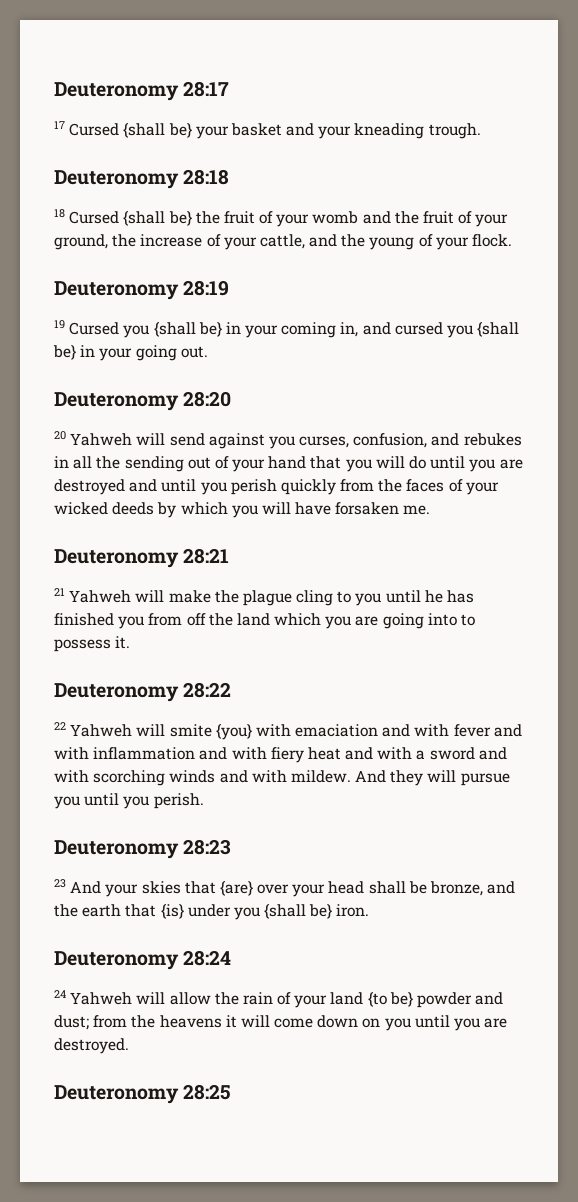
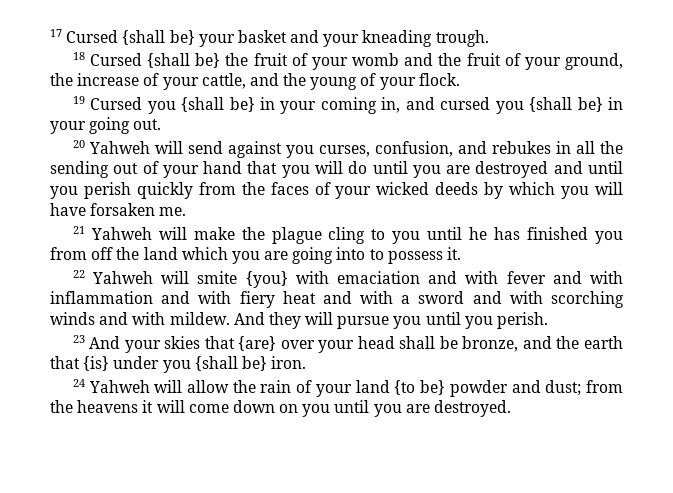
- Deuteronomy 28:17
- Deuteronomy 28:18
- Deuteronomy 28:19
- Deuteronomy 28:20
- Deuteronomy 28:21
- Deuteronomy 28:22
- Deuteronomy 28:23
- Deuteronomy 28:24
- Deuteronomy 28:25

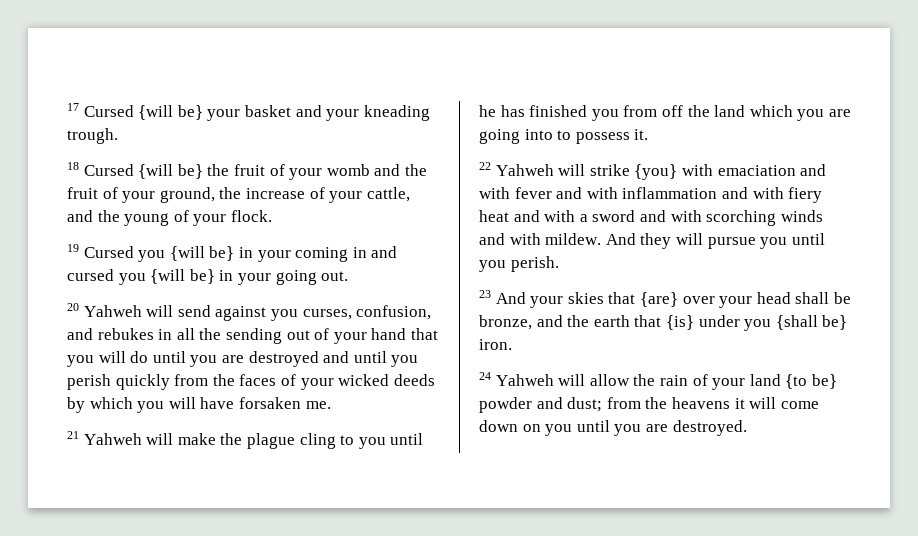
- 17 Cursed {shall be} your basket and your kneading trough.
+ 17 Cursed {will be} your basket and your kneading trough.
- 18 Cursed {shall be} the fruit of your womb and the fruit of your ground, the increase of your cattle, and the young of your flock.
+ 18 Cursed {will be} the fruit of your womb and the fruit of your ground, the increase of your cattle, and the young of your flock.
- 19 Cursed you {shall be} in your coming in, and cursed you {shall be} in your going out.
+ 19 Cursed you {will be} in your coming in and cursed you {will be} in your going out.
- 22 Yahweh will smite {you} with emaciation and with fever and with inflammation and with fiery heat and with a sword and with scorching winds and with mildew.
+ 22 Yahweh will strike {you} with emaciation and with fever and with inflammation and with fiery heat and with a sword and with scorching winds and with mildew.

